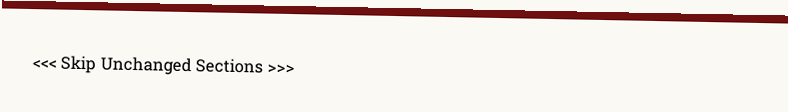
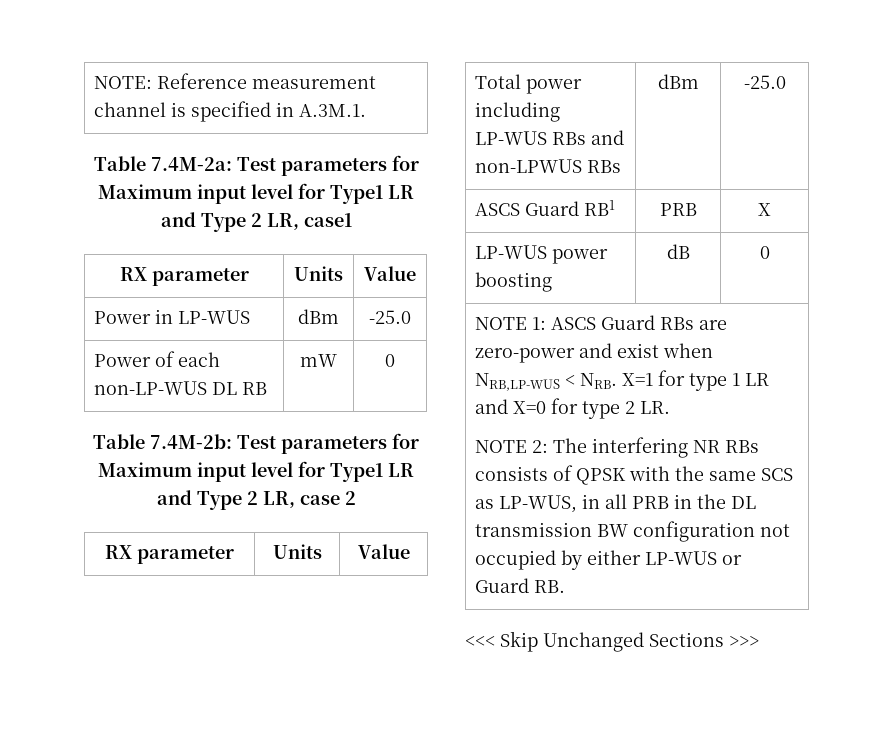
+ NOTE: Reference measurement channel is specified in A.3M.1.
+ Table 7.4M-2a: Test parameters for Maximum input level for Type1 LR and Type 2 LR, case1
+ RX parameter | Units | Value
+ Power in LP-WUS | dBm | -25.0
+ Power of each non-LP-WUS DL RB | mW | 0
+ Table 7.4M-2b: Test parameters for Maximum input level for Type1 LR and Type 2 LR, case 2
+ RX parameter | Units | Value
+ Total power including LP-WUS RBs and non-LPWUS RBs | dBm | -25.0
+ ASCS Guard RB1 | PRB | X
+ LP-WUS power boosting | dB | 0
+ NOTE 1: ASCS Guard RBs are zero-power and exist when NRB,LP-WUS < NRB. X=1 for type 1 LR and X=0 for type 2 LR.
+ NOTE 2: The interfering NR RBs consists of QPSK with the same SCS as LP-WUS, in all PRB in the DL transmission BW configuration not occupied by either LP-WUS or Guard RB.

